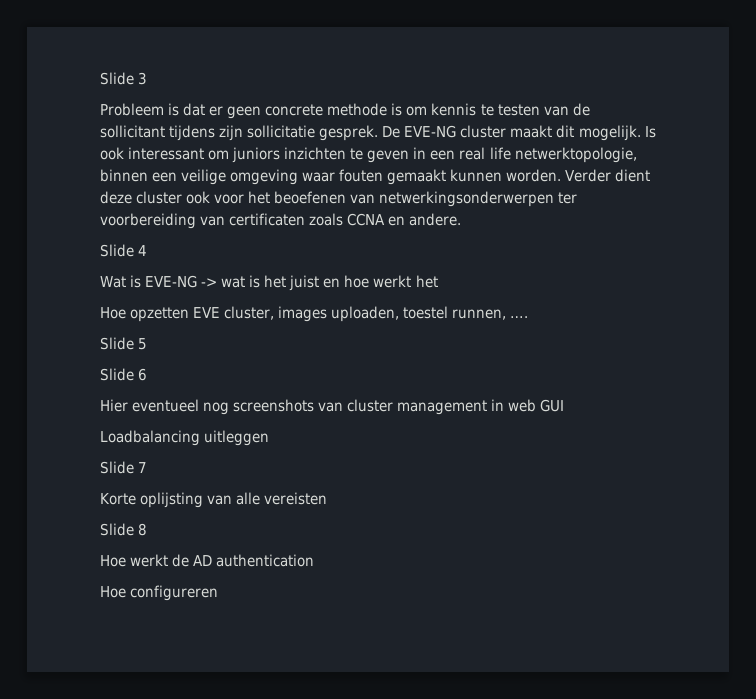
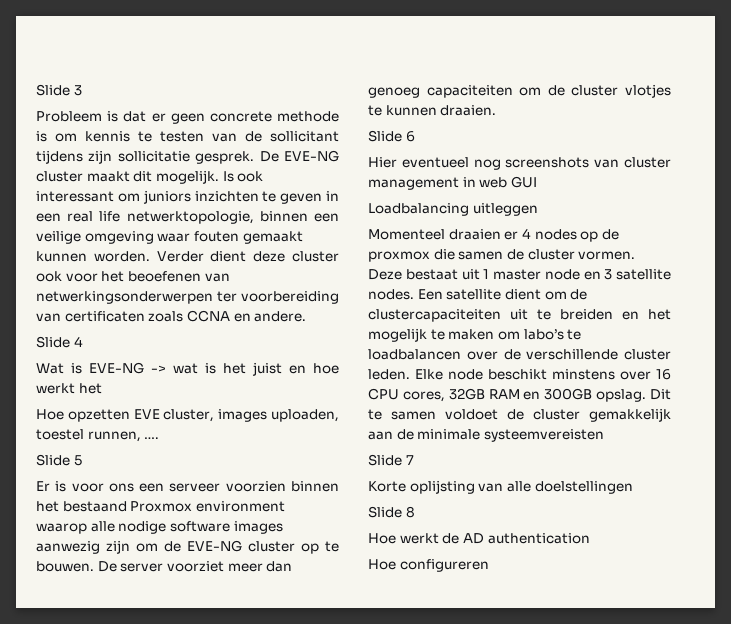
+ Er is voor ons een serveer voorzien binnen het bestaand Proxmox environment waarop alle nodige software images aanwezig zijn om de EVE-NG cluster op te bouwen. De server voorziet meer dan genoeg capaciteiten om de cluster vlotjes te kunnen draaien.
+ Momenteel draaien er 4 nodes op de proxmox die samen de cluster vormen. Deze bestaat uit 1 master node en 3 satellite nodes. Een satellite dient om de clustercapaciteiten uit te breiden en het mogelijk te maken om labo’s te loadbalancen over de verschillende cluster leden. Elke node beschikt minstens over 16 CPU cores, 32GB RAM en 300GB opslag. Dit te samen voldoet de cluster gemakkelijk aan de minimale systeemvereisten
- Korte oplijsting van alle vereisten
+ Korte oplijsting van alle doelstellingen

